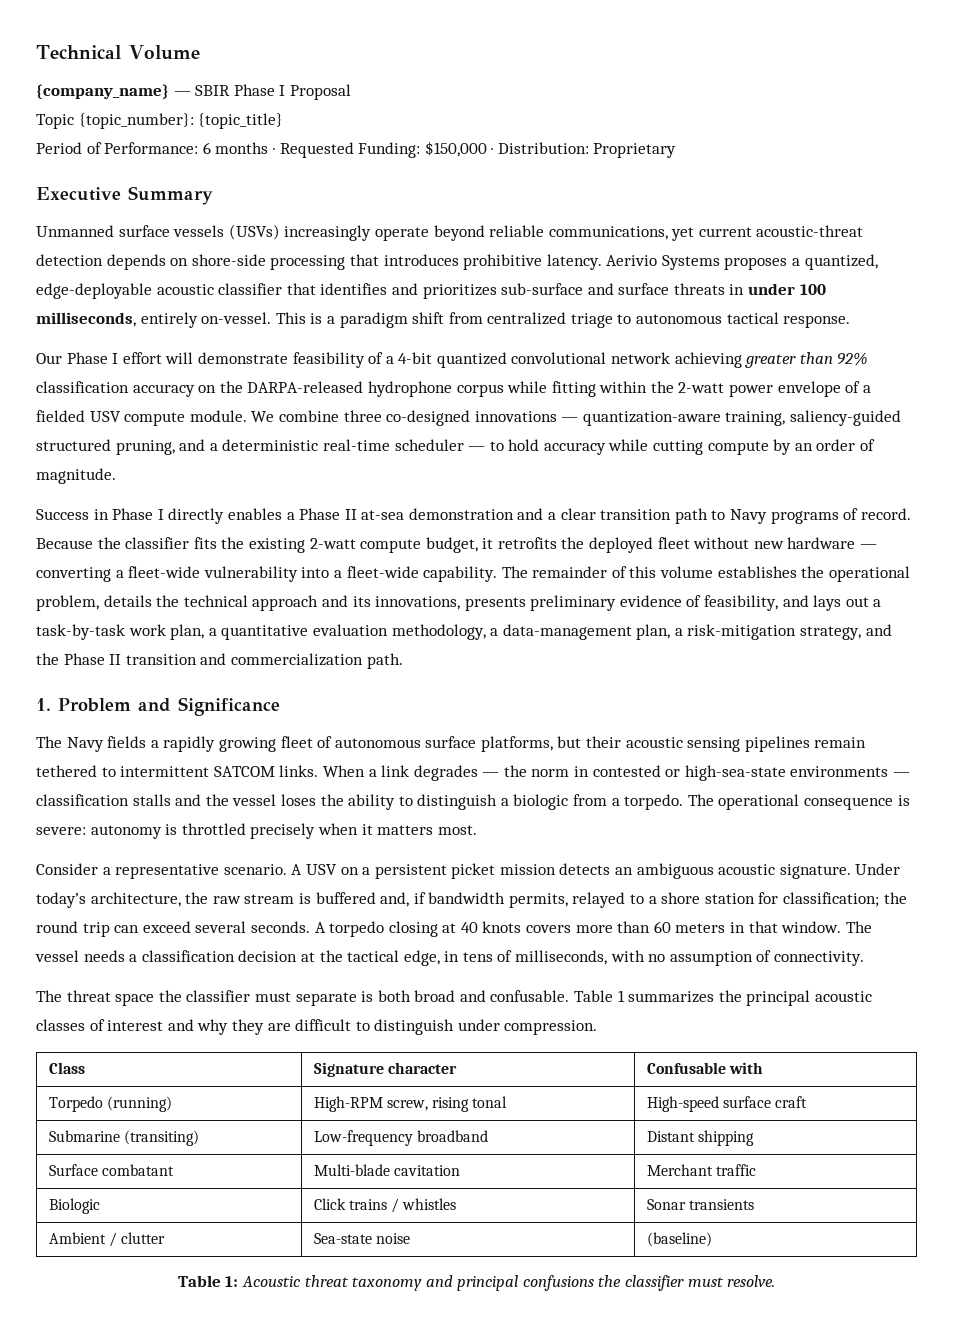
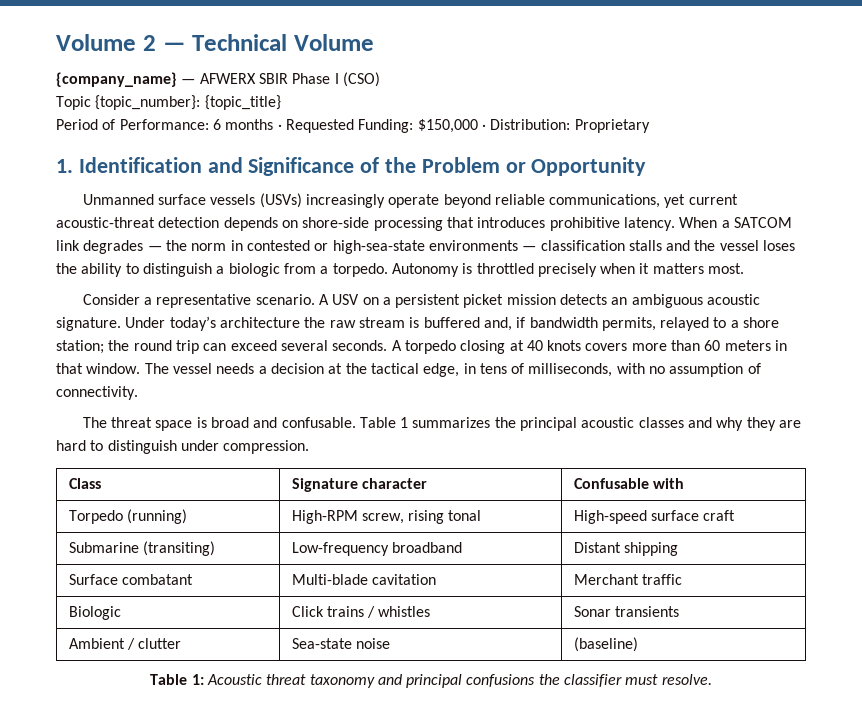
- Technical Volume
+ Volume 2 — Technical Volume
- {company_name} — SBIR Phase I Proposal
+ {company_name} — AFWERX SBIR Phase I (CSO)
- Executive Summary
+ 1. Identification and Significance of the Problem or Opportunity
- Aerivio Systems proposes a quantized, edge-deployable acoustic classifier that identifies and prioritizes sub-surface and surface threats in under 100 milliseconds, entirely on-vessel. This is a paradigm shift from centralized triage to autonomous tactical response.
- Our Phase I effort will demonstrate feasibility of a 4-bit quantized convolutional network achieving greater than 92% classification accuracy on the DARPA-released hydrophone corpus while fitting within the 2-watt power envelope of a fielded USV compute module. We combine three co-designed innovations — quantization-aware training, saliency-guided structured pruning, and a deterministic real-time scheduler — to hold accuracy while cutting compute by an order of magnitude.
- Success in Phase I directly enables a Phase II at-sea demonstration and a clear transition path to Navy programs of record. Because the classifier fits the existing 2-watt compute budget, it retrofits the deployed fleet without new hardware — converting a fleet-wide vulnerability into a fleet-wide capability. The remainder of this volume establishes the operational problem, details the technical approach and its innovations, presents preliminary evidence of feasibility, and lays out a task-by-task work plan, a quantitative evaluation methodology, a data-management plan, a risk-mitigation strategy, and the Phase II transition and commercialization path.
- 1. Problem and Significance
- The Navy fields a rapidly growing fleet of autonomous surface platforms, but their acoustic sensing pipelines remain tethered to intermittent SATCOM links.
- When a link degrades — the norm in contested or high-sea-state environments — classification stalls and the vessel loses the ability to distinguish a biologic from a torpedo.
+ When a SATCOM link degrades — the norm in contested or high-sea-state environments — classification stalls and the vessel loses the ability to distinguish a biologic from a torpedo.
- The operational consequence is severe: autonomy is throttled precisely when it matters most.
+ Autonomy is throttled precisely when it matters most.
- Under today’s architecture, the raw stream is buffered and, if bandwidth permits, relayed to a shore station for classification; the round trip can exceed several seconds.
+ Under today’s architecture the raw stream is buffered and, if bandwidth permits, relayed to a shore station; the round trip can exceed several seconds.
- The vessel needs a classification decision at the tactical edge, in tens of milliseconds, with no assumption of connectivity.
+ The vessel needs a decision at the tactical edge, in tens of milliseconds, with no assumption of connectivity.
- The threat space the classifier must separate is both broad and confusable.
+ The threat space is broad and confusable.
- Table 1 summarizes the principal acoustic classes of interest and why they are difficult to distinguish under compression.
+ Table 1 summarizes the principal acoustic classes and why they are hard to distinguish under compression.

